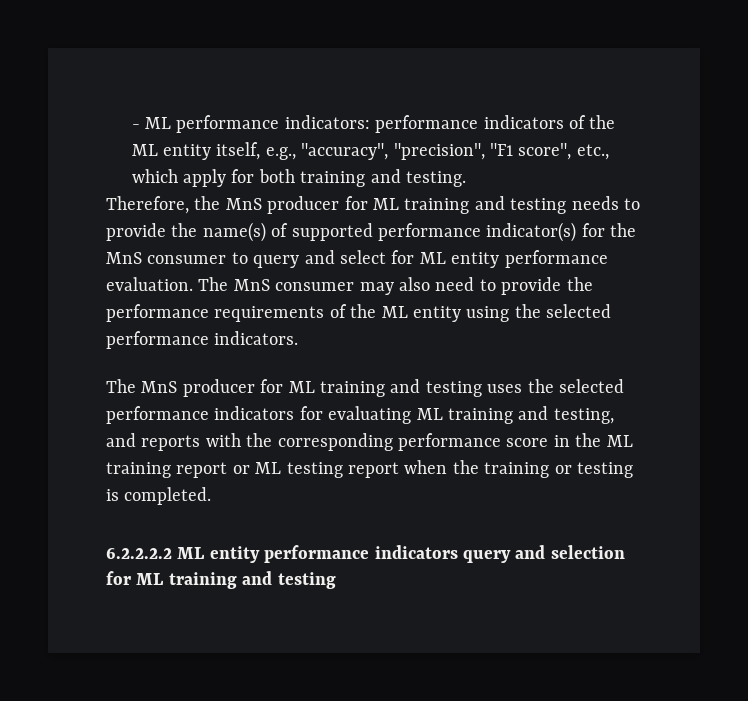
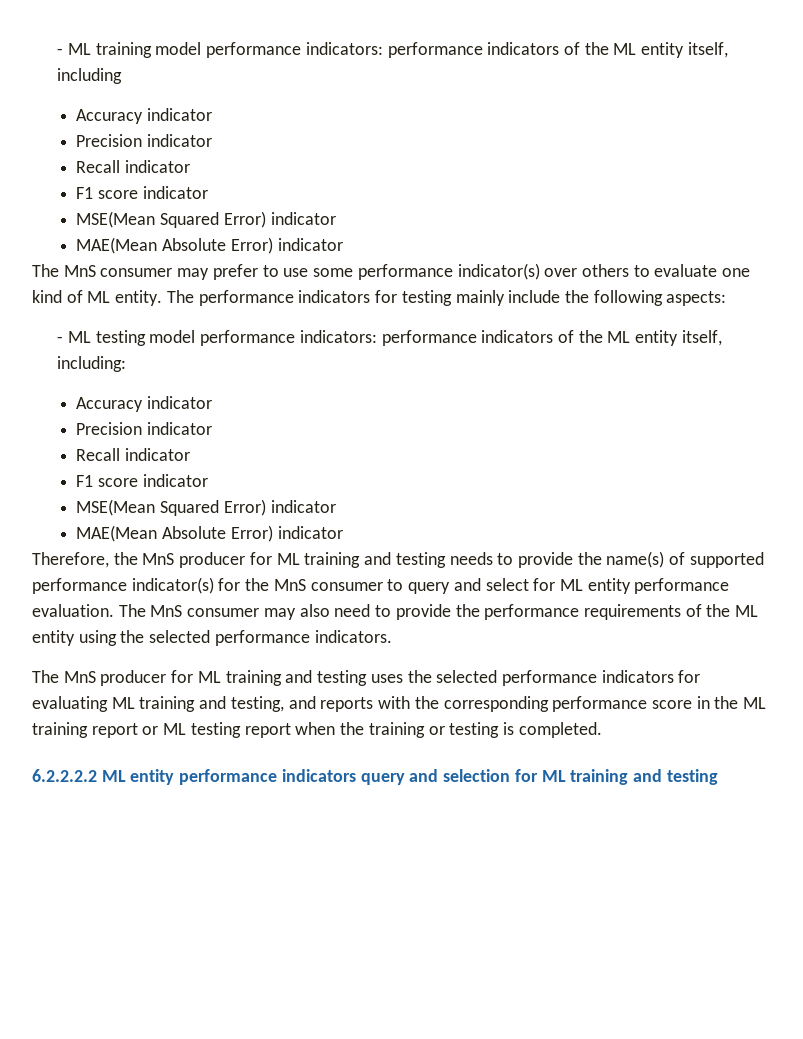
- - ML performance indicators: performance indicators of the ML entity itself, e.g., "accuracy", "precision", "F1 score", etc., which apply for both training and testing.
+ - ML training model performance indicators: performance indicators of the ML entity itself, including
+ Accuracy indicator
+ Precision indicator
+ Recall indicator
+ F1 score indicator
+ MSE(Mean Squared Error) indicator
+ MAE(Mean Absolute Error) indicator
+ The MnS consumer may prefer to use some performance indicator(s) over others to evaluate one kind of ML entity. The performance indicators for testing mainly include the following aspects:
+ - ML testing model performance indicators: performance indicators of the ML entity itself, including:
+ Accuracy indicator
+ Precision indicator
+ Recall indicator
+ F1 score indicator
+ MSE(Mean Squared Error) indicator
+ MAE(Mean Absolute Error) indicator

